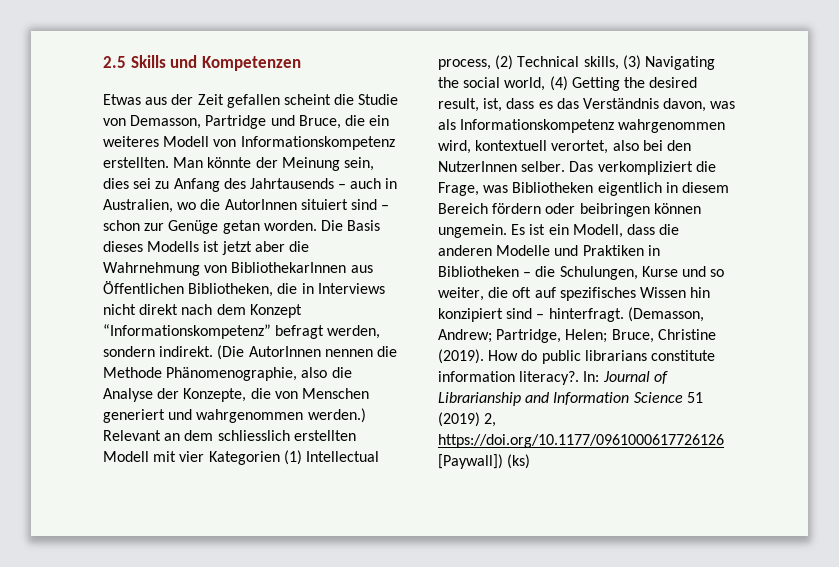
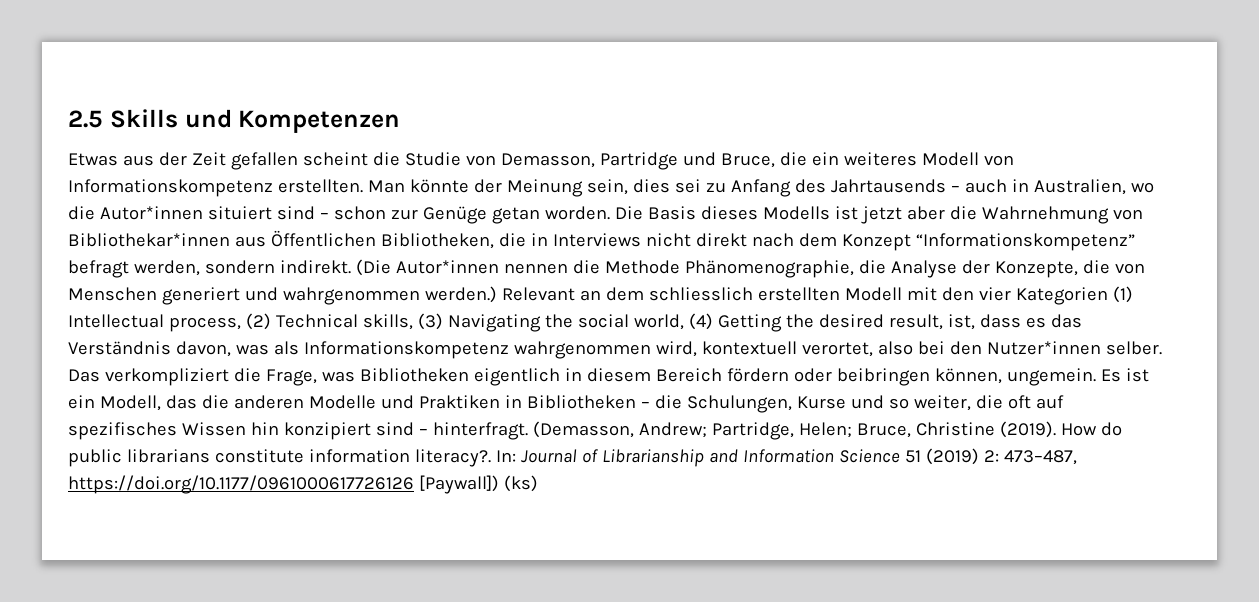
- Man könnte der Meinung sein, dies sei zu Anfang des Jahrtausends – auch in Australien, wo die AutorInnen situiert sind – schon zur Genüge getan worden.
+ Man könnte der Meinung sein, dies sei zu Anfang des Jahrtausends – auch in Australien, wo die Autor*innen situiert sind – schon zur Genüge getan worden.
- Die Basis dieses Modells ist jetzt aber die Wahrnehmung von BibliothekarInnen aus Öffentlichen Bibliotheken, die in Interviews nicht direkt nach dem Konzept “Informationskompetenz” befragt werden, sondern indirekt.
+ Die Basis dieses Modells ist jetzt aber die Wahrnehmung von Bibliothekar*innen aus Öffentlichen Bibliotheken, die in Interviews nicht direkt nach dem Konzept “Informationskompetenz” befragt werden, sondern indirekt.
- (Die AutorInnen nennen die Methode Phänomenographie, also die Analyse der Konzepte, die von Menschen generiert und wahrgenommen werden.)
+ (Die Autor*innen nennen die Methode Phänomenographie, die Analyse der Konzepte, die von Menschen generiert und wahrgenommen werden.)
- Relevant an dem schliesslich erstellten Modell mit vier Kategorien (1) Intellectual process, (2) Technical skills, (3) Navigating the social world, (4) Getting the desired result, ist, dass es das Verständnis davon, was als Informationskompetenz wahrgenommen wird, kontextuell verortet, also bei den NutzerInnen selber.
+ Relevant an dem schliesslich erstellten Modell mit den vier Kategorien (1) Intellectual process, (2) Technical skills, (3) Navigating the social world, (4) Getting the desired result, ist, dass es das Verständnis davon, was als Informationskompetenz wahrgenommen wird, kontextuell verortet, also bei den Nutzer*innen selber.
- Das verkompliziert die Frage, was Bibliotheken eigentlich in diesem Bereich fördern oder beibringen können ungemein.
+ Das verkompliziert die Frage, was Bibliotheken eigentlich in diesem Bereich fördern oder beibringen können, ungemein.
- Es ist ein Modell, dass die anderen Modelle und Praktiken in Bibliotheken – die Schulungen, Kurse und so weiter, die oft auf spezifisches Wissen hin konzipiert sind – hinterfragt.
+ Es ist ein Modell, das die anderen Modelle und Praktiken in Bibliotheken – die Schulungen, Kurse und so weiter, die oft auf spezifisches Wissen hin konzipiert sind – hinterfragt.
- In: Journal of Librarianship and Information Science 51 (2019) 2, https://doi.org/10.1177/0961000617726126 [Paywall]) (ks)
+ In: Journal of Librarianship and Information Science 51 (2019) 2: 473–487, https://doi.org/10.1177/0961000617726126 [Paywall]) (ks)

